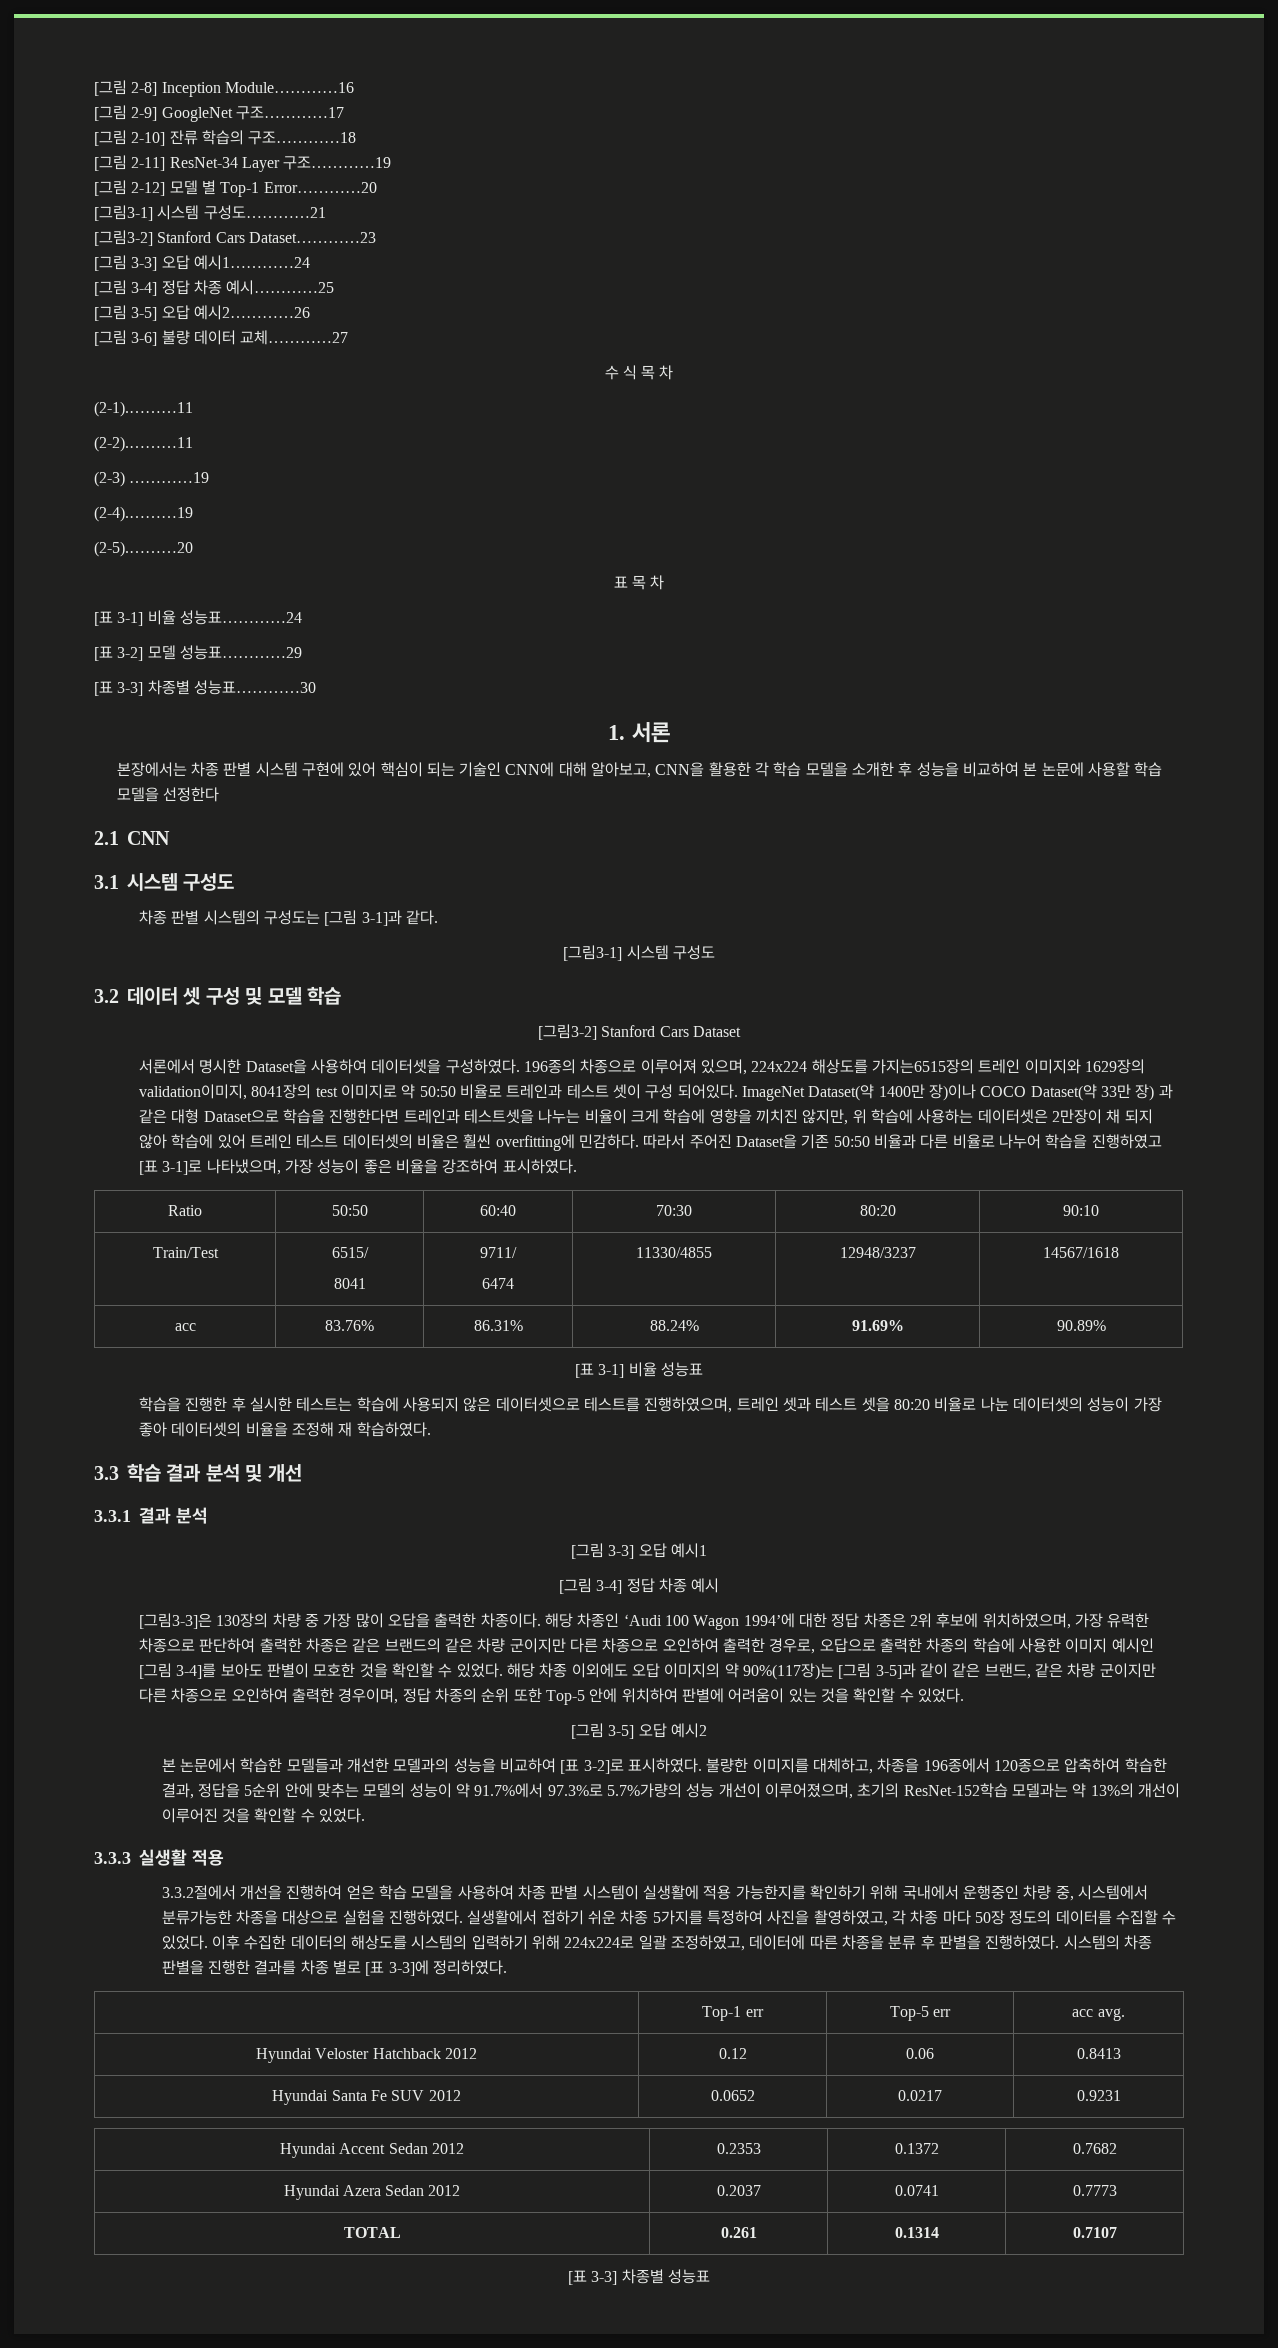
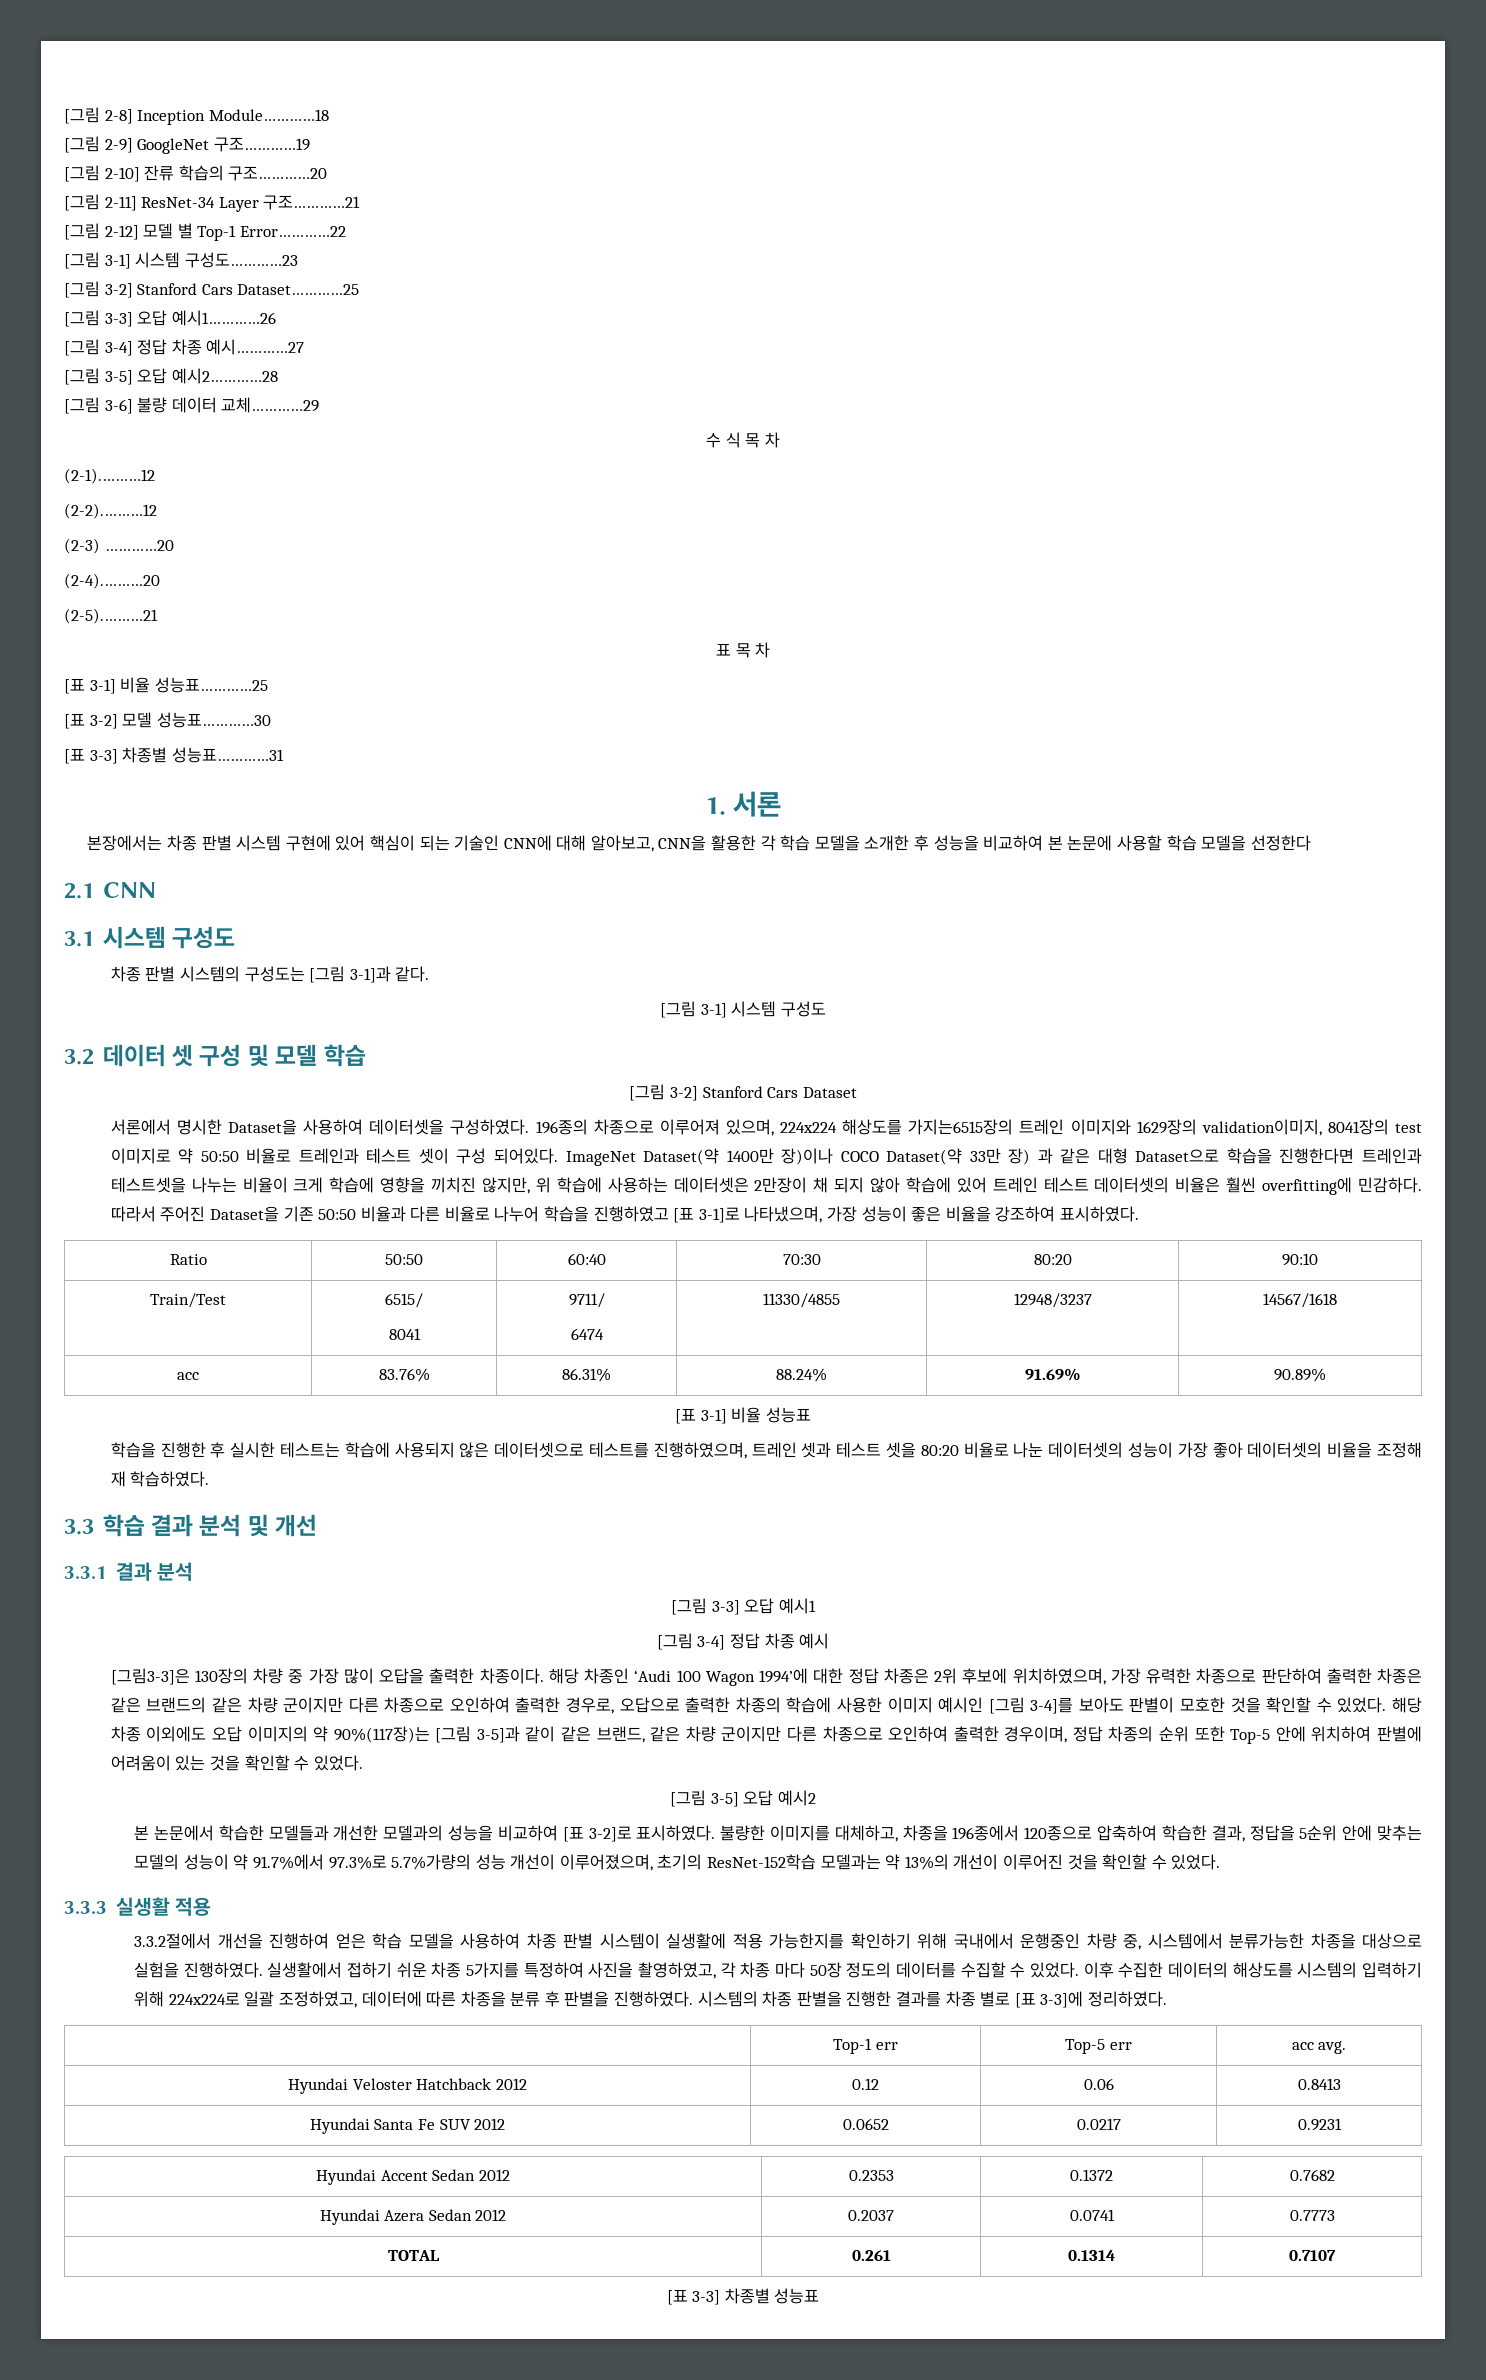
- [그림 2-8] Inception Module…………16
+ [그림 2-8] Inception Module…………18
- [그림 2-9] GoogleNet 구조…………17
+ [그림 2-9] GoogleNet 구조…………19
- [그림 2-10] 잔류 학습의 구조…………18
+ [그림 2-10] 잔류 학습의 구조…………20
- [그림 2-11] ResNet-34 Layer 구조…………19
+ [그림 2-11] ResNet-34 Layer 구조…………21
- [그림 2-12] 모델 별 Top-1 Error…………20
- [그림3-1] 시스템 구성도…………21
- [그림3-2] Stanford Cars Dataset…………23
- [그림 3-3] 오답 예시1…………24
- [그림 3-4] 정답 차종 예시…………25
- [그림 3-5] 오답 예시2…………26
+ [그림 2-12] 모델 별 Top-1 Error…………22
+ [그림 3-1] 시스템 구성도…………23
+ [그림 3-2] Stanford Cars Dataset…………25
+ [그림 3-3] 오답 예시1…………26
+ [그림 3-4] 정답 차종 예시…………27
+ [그림 3-5] 오답 예시2…………28
- [그림 3-6] 불량 데이터 교체…………27
+ [그림 3-6] 불량 데이터 교체…………29
- (2-1).………11
- (2-2).………11
+ (2-1).………12
+ (2-2).………12
- (2-3) …………19
- (2-4).………19
- (2-5).………20
+ (2-3) …………20
+ (2-4).………20
+ (2-5).………21
- [표 3-1] 비율 성능표…………24
+ [표 3-1] 비율 성능표…………25
- [표 3-2] 모델 성능표…………29
- [표 3-3] 차종별 성능표…………30
+ [표 3-2] 모델 성능표…………30
+ [표 3-3] 차종별 성능표…………31
- [그림3-1] 시스템 구성도
+ [그림 3-1] 시스템 구성도
- [그림3-2] Stanford Cars Dataset
+ [그림 3-2] Stanford Cars Dataset

